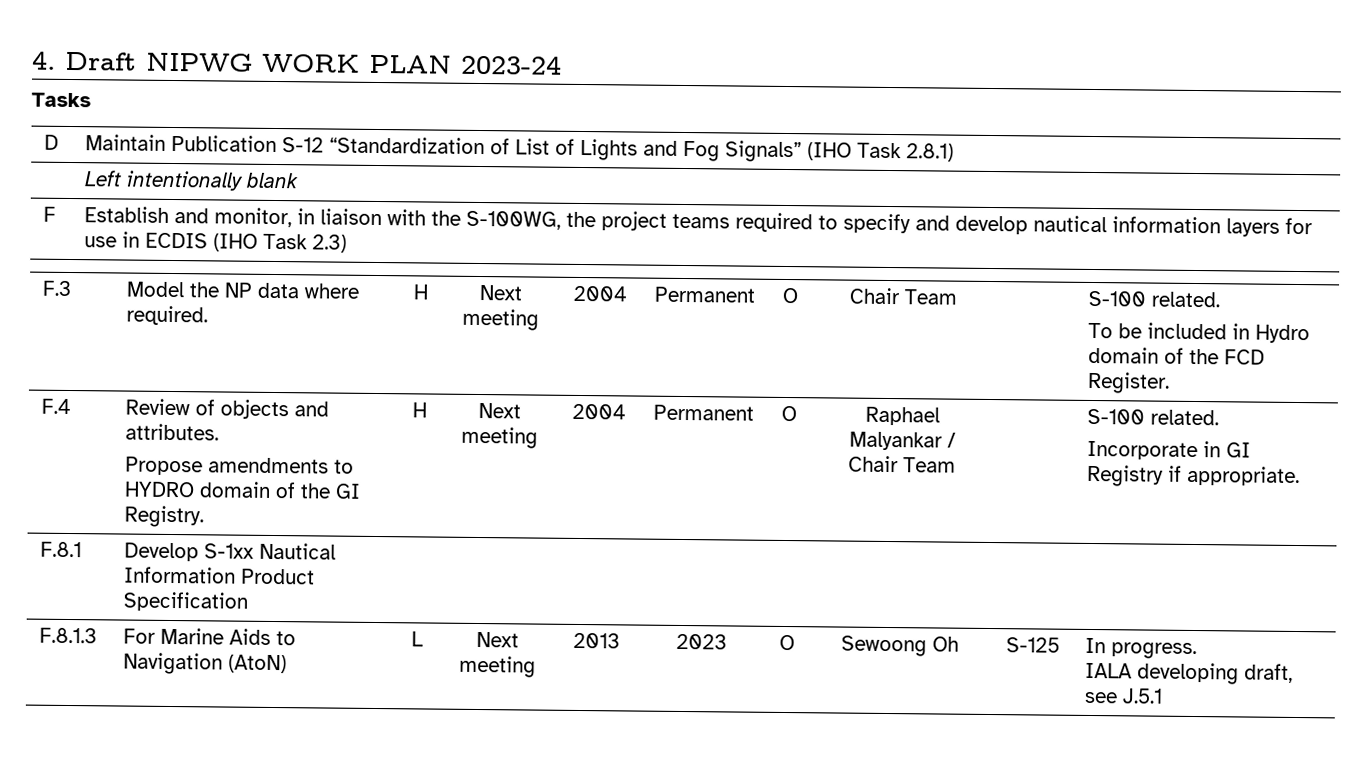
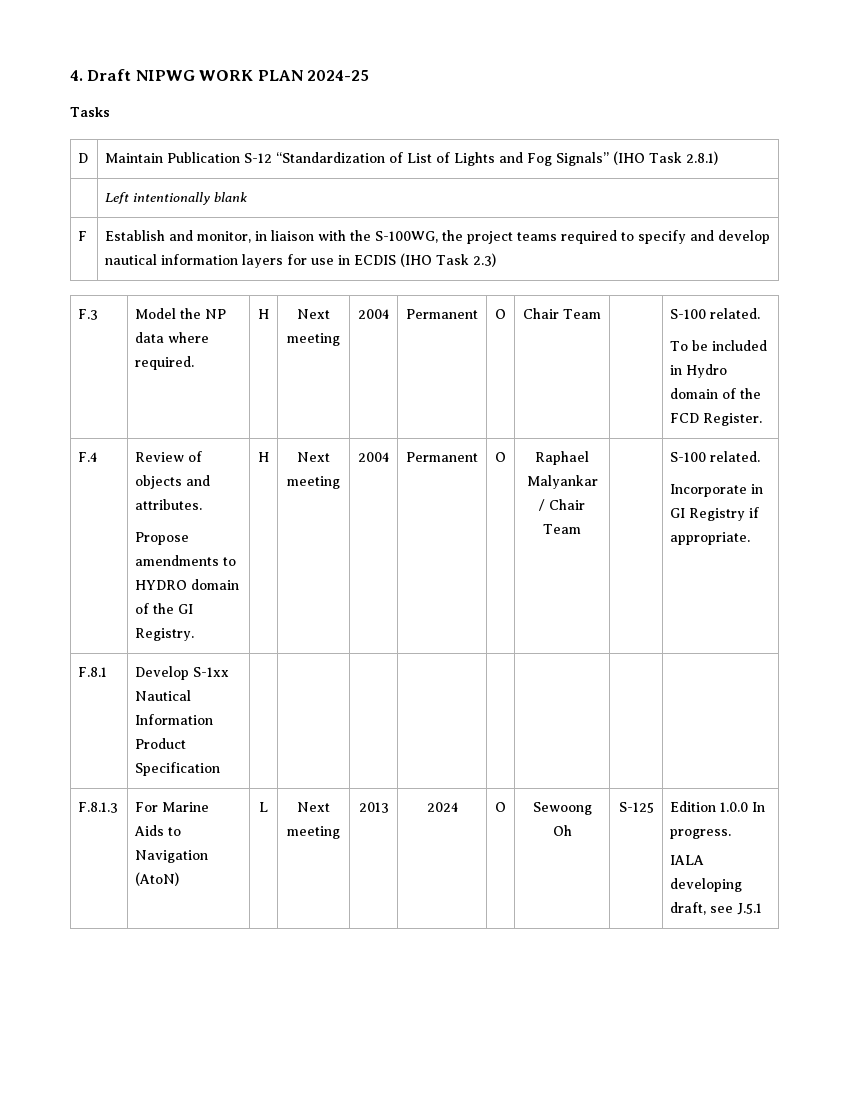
- 4. Draft NIPWG WORK PLAN 2023-24
+ 4. Draft NIPWG WORK PLAN 2024-25
- F.8.1.3 | For Marine Aids to Navigation (AtoN) | L | Next meeting | 2013 | 2023 | O | Sewoong Oh | S-125 | In progress.
+ F.8.1.3 | For Marine Aids to Navigation (AtoN) | L | Next meeting | 2013 | 2024 | O | Sewoong Oh | S-125 | Edition 1.0.0 In progress.

